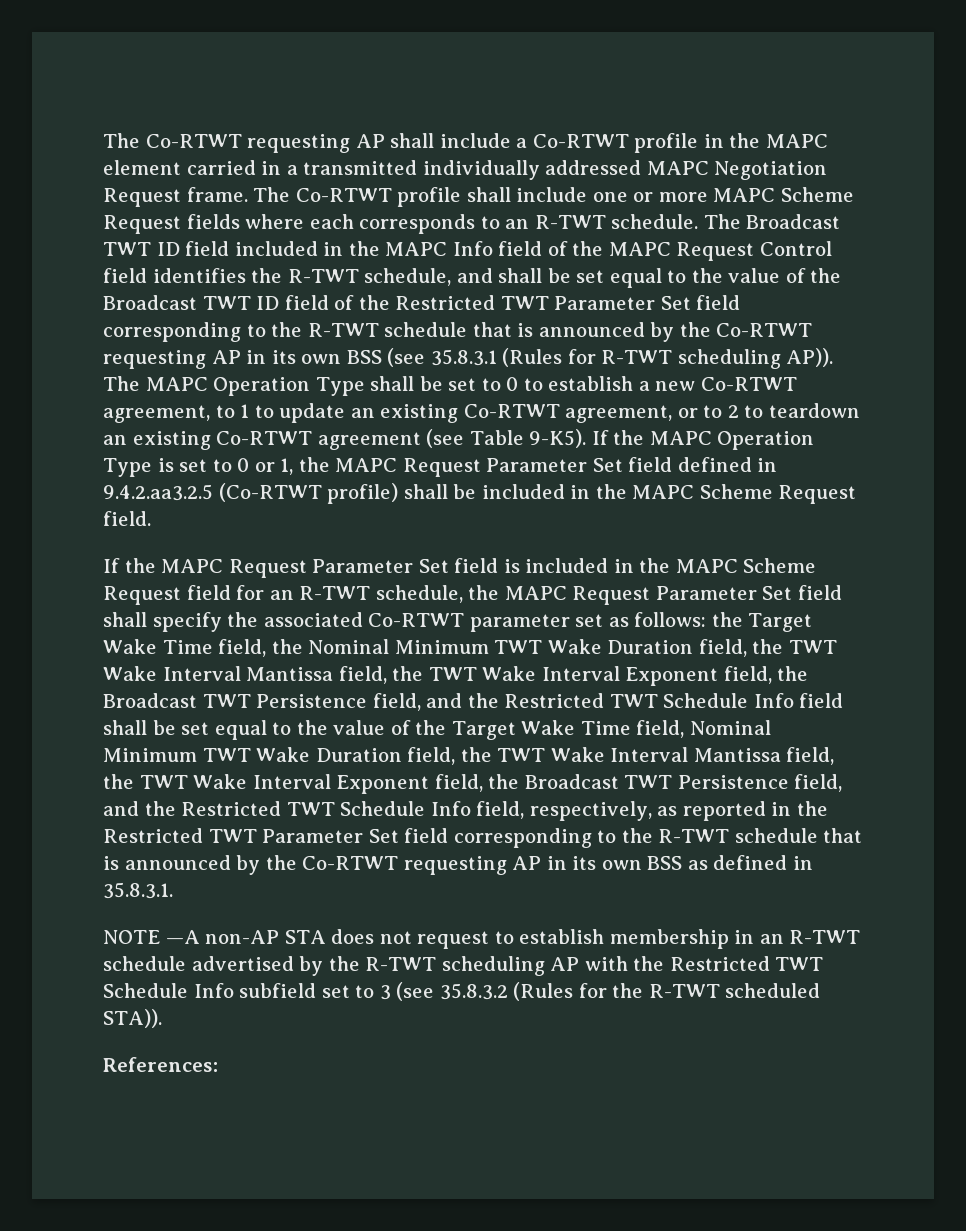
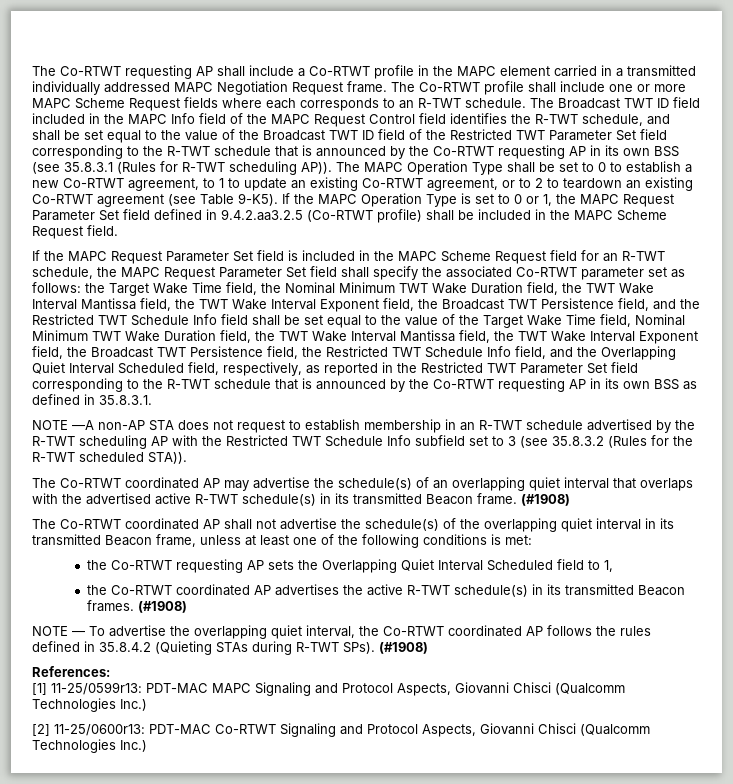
- the Target Wake Time field, the Nominal Minimum TWT Wake Duration field, the TWT Wake Interval Mantissa field, the TWT Wake Interval Exponent field, the Broadcast TWT Persistence field, and the Restricted TWT Schedule Info field shall be set equal to the value of the Target Wake Time field, Nominal Minimum TWT Wake Duration field, the TWT Wake Interval Mantissa field, the TWT Wake Interval Exponent field, the Broadcast TWT Persistence field, and the Restricted TWT Schedule Info field, respectively, as reported in the Restricted TWT Parameter Set field corresponding to the R-TWT schedule that is announced by the Co-RTWT requesting AP in its own BSS as defined in 35.8.3.1.
+ the Target Wake Time field, the Nominal Minimum TWT Wake Duration field, the TWT Wake Interval Mantissa field, the TWT Wake Interval Exponent field, the Broadcast TWT Persistence field, and the Restricted TWT Schedule Info field shall be set equal to the value of the Target Wake Time field, Nominal Minimum TWT Wake Duration field, the TWT Wake Interval Mantissa field, the TWT Wake Interval Exponent field, the Broadcast TWT Persistence field, the Restricted TWT Schedule Info field, and the Overlapping Quiet Interval Scheduled field, respectively, as reported in the Restricted TWT Parameter Set field corresponding to the R-TWT schedule that is announced by the Co-RTWT requesting AP in its own BSS as defined in 35.8.3.1.
+ The Co-RTWT coordinated AP may advertise the schedule(s) of an overlapping quiet interval that overlaps with the advertised active R-TWT schedule(s) in its transmitted Beacon frame. (#1908)
+ The Co-RTWT coordinated AP shall not advertise the schedule(s) of the overlapping quiet interval in its transmitted Beacon frame, unless at least one of the following conditions is met:
+ the Co-RTWT requesting AP sets the Overlapping Quiet Interval Scheduled field to 1,
+ the Co-RTWT coordinated AP advertises the active R-TWT schedule(s) in its transmitted Beacon frames. (#1908)
+ NOTE — To advertise the overlapping quiet interval, the Co-RTWT coordinated AP follows the rules defined in 35.8.4.2 (Quieting STAs during R-TWT SPs). (#1908)
  References:
+ [1] 11-25/0599r13: PDT-MAC MAPC Signaling and Protocol Aspects, Giovanni Chisci (Qualcomm Technologies Inc.)
+ [2] 11-25/0600r13: PDT-MAC Co-RTWT Signaling and Protocol Aspects, Giovanni Chisci (Qualcomm Technologies Inc.)

